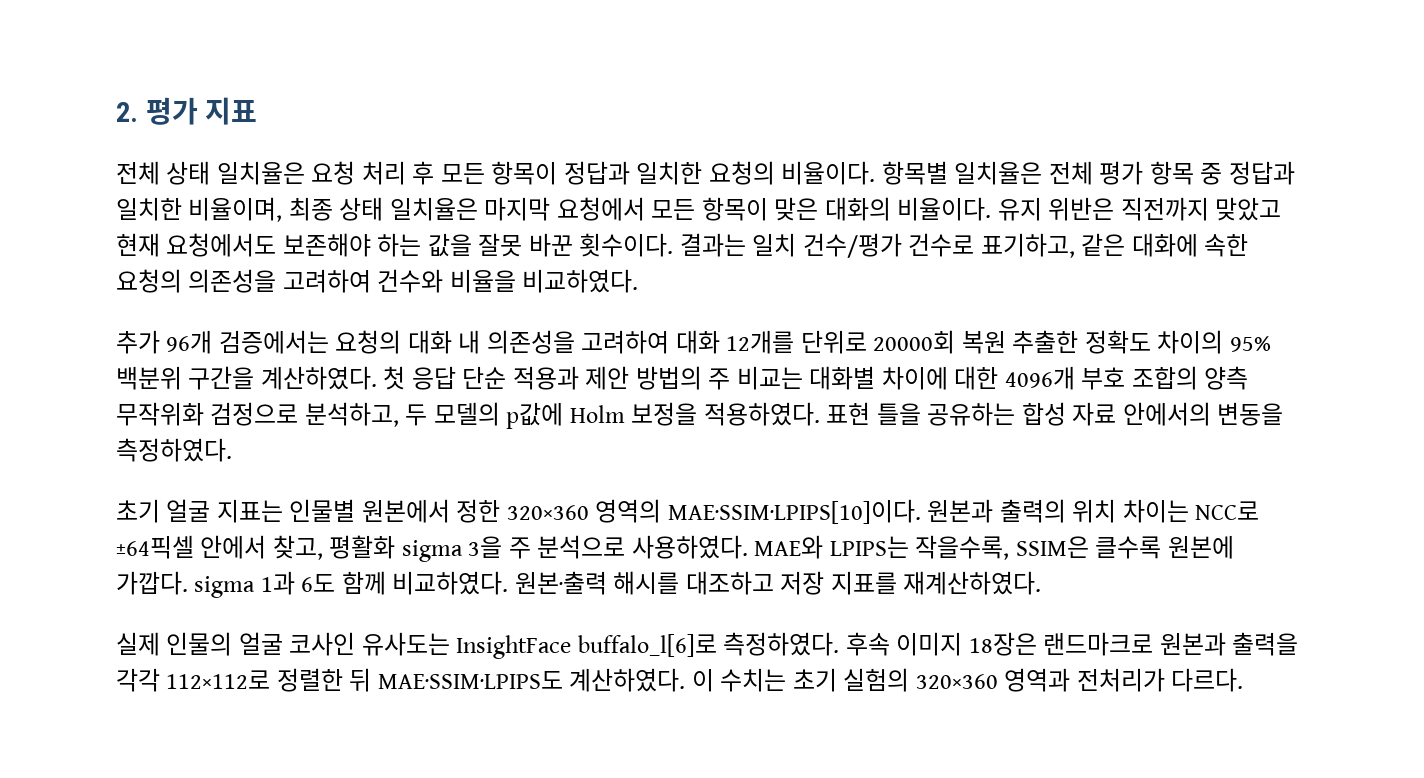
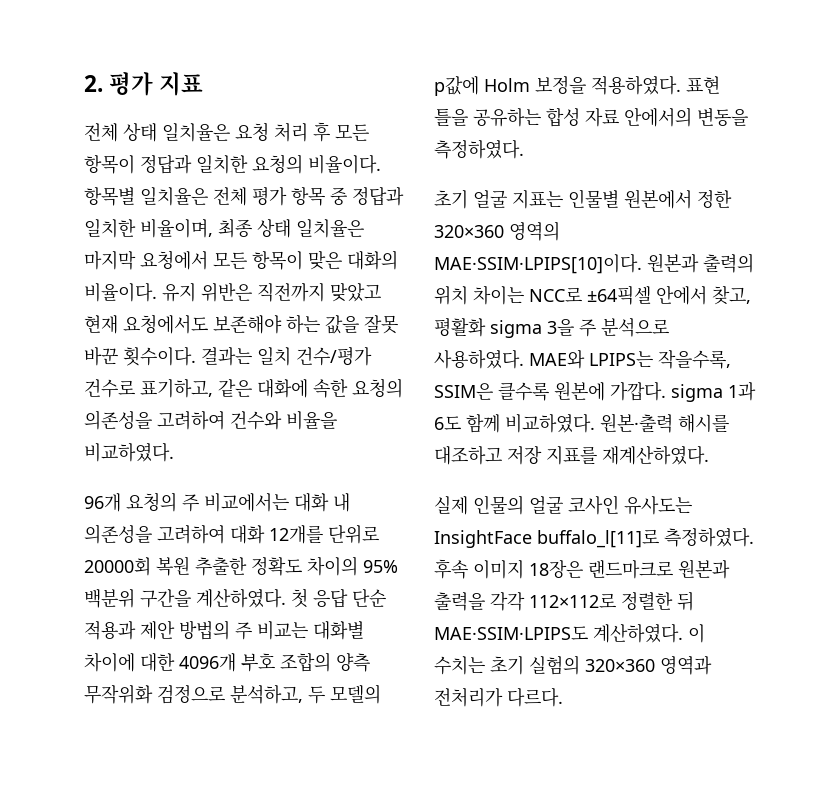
- 추가 96개 검증에서는 요청의 대화 내 의존성을 고려하여 대화 12개를 단위로 20000회 복원 추출한 정확도 차이의 95% 백분위 구간을 계산하였다.
+ 96개 요청의 주 비교에서는 대화 내 의존성을 고려하여 대화 12개를 단위로 20000회 복원 추출한 정확도 차이의 95% 백분위 구간을 계산하였다.
- 실제 인물의 얼굴 코사인 유사도는 InsightFace buffalo_l[6]로 측정하였다.
+ 실제 인물의 얼굴 코사인 유사도는 InsightFace buffalo_l[11]로 측정하였다.

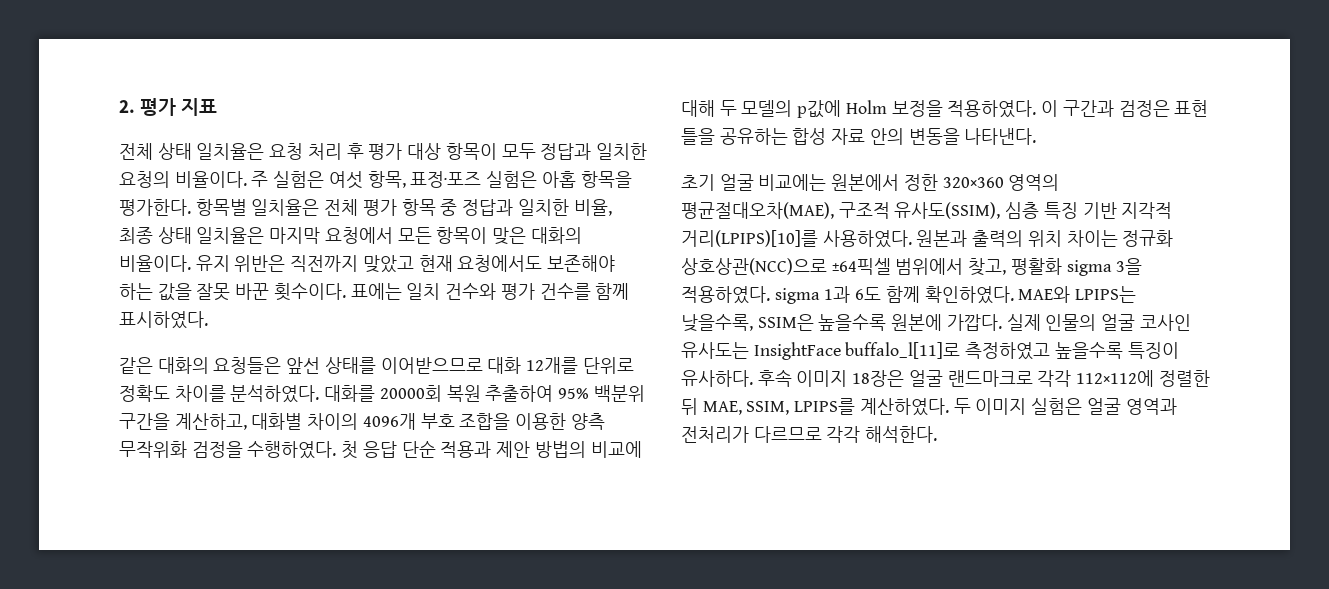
- 전체 상태 일치율은 요청 처리 후 모든 항목이 정답과 일치한 요청의 비율이다.
+ 전체 상태 일치율은 요청 처리 후 평가 대상 항목이 모두 정답과 일치한 요청의 비율이다. 주 실험은 여섯 항목, 표정·포즈 실험은 아홉 항목을 평가한다.
- 항목별 일치율은 전체 평가 항목 중 정답과 일치한 비율이며, 최종 상태 일치율은 마지막 요청에서 모든 항목이 맞은 대화의 비율이다.
+ 항목별 일치율은 전체 평가 항목 중 정답과 일치한 비율, 최종 상태 일치율은 마지막 요청에서 모든 항목이 맞은 대화의 비율이다.
- 결과는 일치 건수/평가 건수로 표기하고, 같은 대화에 속한 요청의 의존성을 고려하여 건수와 비율을 비교하였다.
- 96개 요청의 주 비교에서는 대화 내 의존성을 고려하여 대화 12개를 단위로 20000회 복원 추출한 정확도 차이의 95% 백분위 구간을 계산하였다.
+ 표에는 일치 건수와 평가 건수를 함께 표시하였다.
+ 같은 대화의 요청들은 앞선 상태를 이어받으므로 대화 12개를 단위로 정확도 차이를 분석하였다. 대화를 20000회 복원 추출하여 95% 백분위 구간을 계산하고, 대화별 차이의 4096개 부호 조합을 이용한 양측 무작위화 검정을 수행하였다.
- 첫 응답 단순 적용과 제안 방법의 주 비교는 대화별 차이에 대한 4096개 부호 조합의 양측 무작위화 검정으로 분석하고, 두 모델의 p값에 Holm 보정을 적용하였다.
+ 첫 응답 단순 적용과 제안 방법의 비교에 대해 두 모델의 p값에 Holm 보정을 적용하였다.
- 표현 틀을 공유하는 합성 자료 안에서의 변동을 측정하였다.
+ 이 구간과 검정은 표현 틀을 공유하는 합성 자료 안의 변동을 나타낸다.
- 초기 얼굴 지표는 인물별 원본에서 정한 320×360 영역의 MAE·SSIM·LPIPS[10]이다. 원본과 출력의 위치 차이는 NCC로 ±64픽셀 안에서 찾고, 평활화 sigma 3을 주 분석으로 사용하였다. MAE와 LPIPS는 작을수록, SSIM은 클수록 원본에 가깝다. sigma 1과 6도 함께 비교하였다. 원본·출력 해시를 대조하고 저장 지표를 재계산하였다.
- 실제 인물의 얼굴 코사인 유사도는 InsightFace buffalo_l[11]로 측정하였다. 후속 이미지 18장은 랜드마크로 원본과 출력을 각각 112×112로 정렬한 뒤 MAE·SSIM·LPIPS도 계산하였다. 이 수치는 초기 실험의 320×360 영역과 전처리가 다르다.
+ 초기 얼굴 비교에는 원본에서 정한 320×360 영역의 평균절대오차(MAE), 구조적 유사도(SSIM), 심층 특징 기반 지각적 거리(LPIPS)[10]를 사용하였다. 원본과 출력의 위치 차이는 정규화 상호상관(NCC)으로 ±64픽셀 범위에서 찾고, 평활화 sigma 3을 적용하였다. sigma 1과 6도 함께 확인하였다. MAE와 LPIPS는 낮을수록, SSIM은 높을수록 원본에 가깝다. 실제 인물의 얼굴 코사인 유사도는 InsightFace buffalo_l[11]로 측정하였고 높을수록 특징이 유사하다. 후속 이미지 18장은 얼굴 랜드마크로 각각 112×112에 정렬한 뒤 MAE, SSIM, LPIPS를 계산하였다. 두 이미지 실험은 얼굴 영역과 전처리가 다르므로 각각 해석한다.

